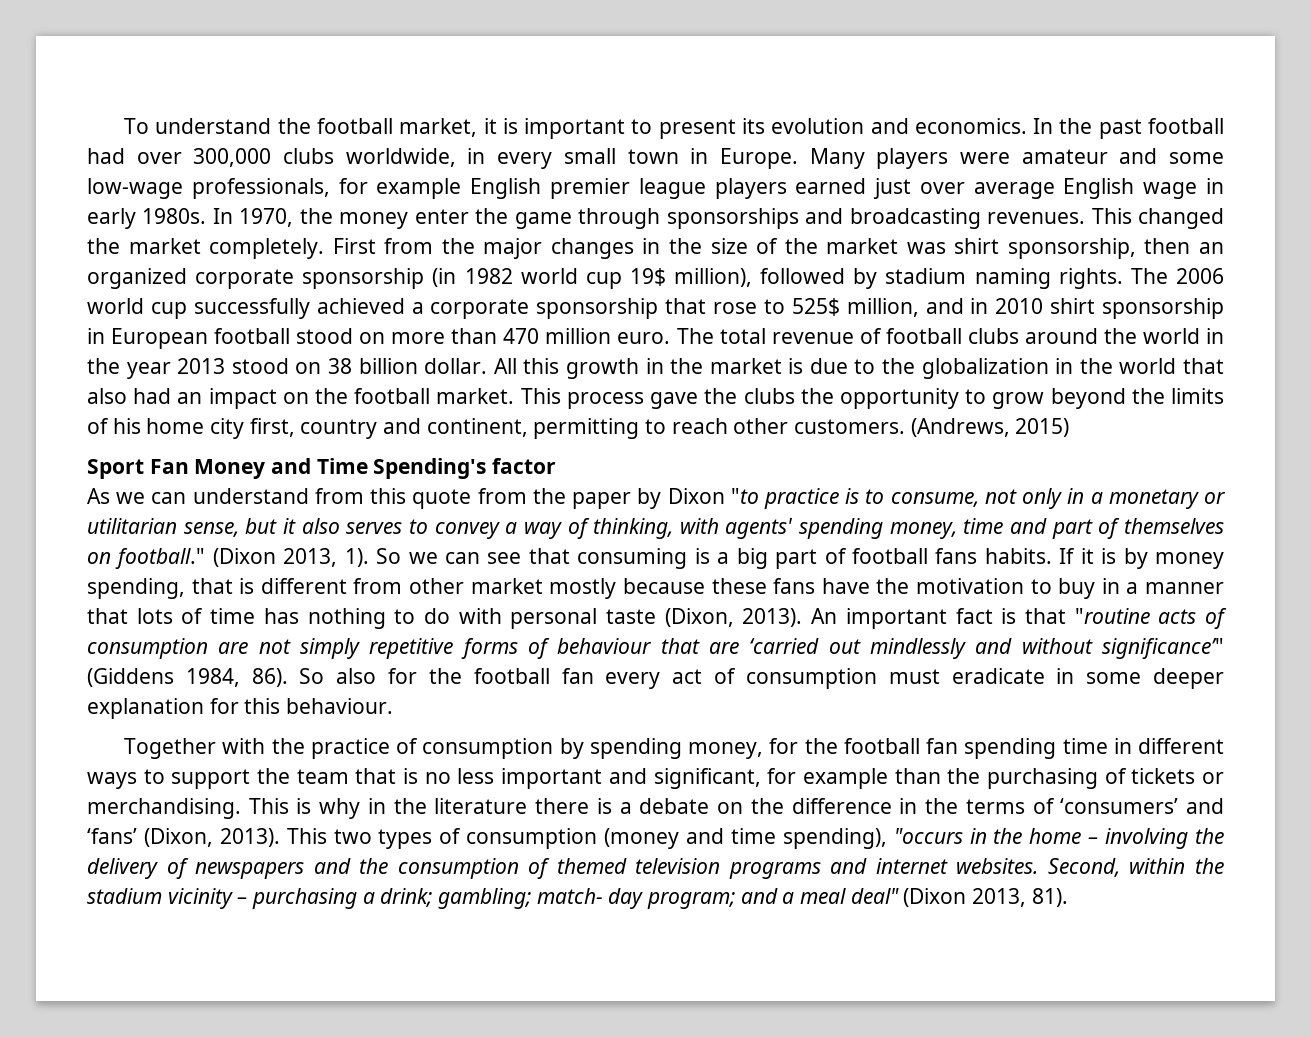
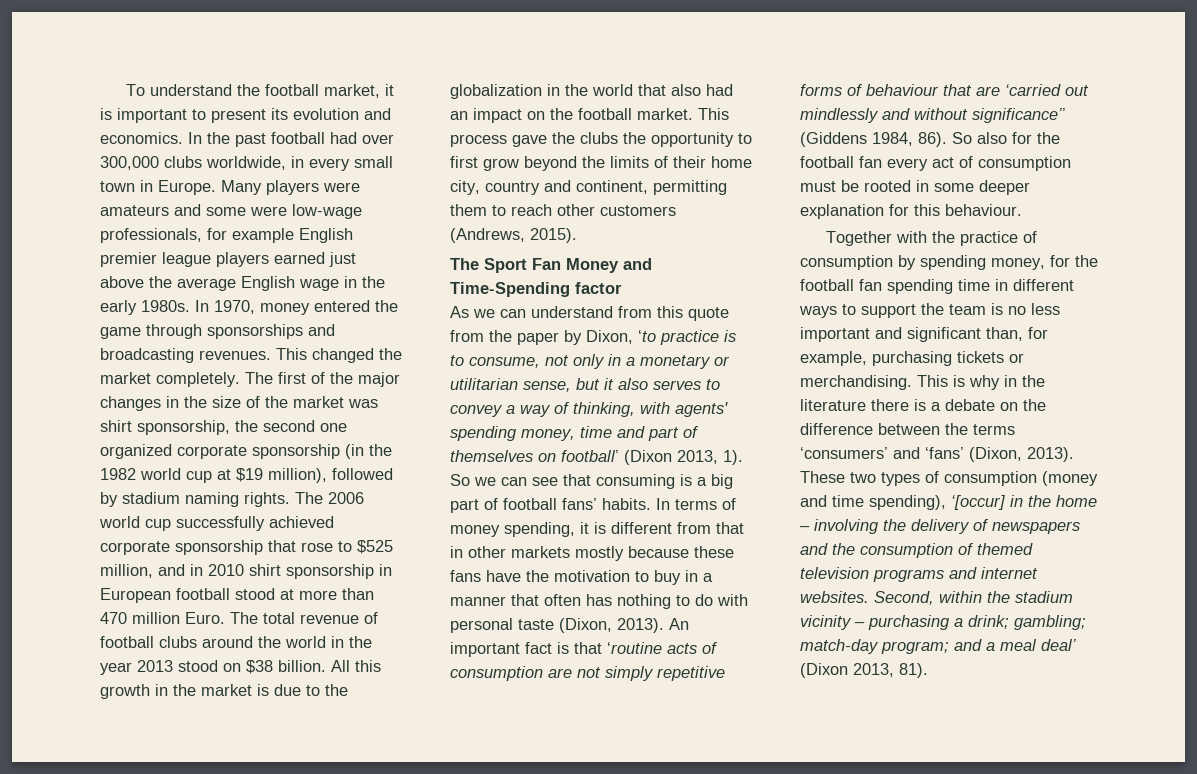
- Many players were amateur and some low‐wage professionals, for example English premier league players earned just over average English wage in early 1980s.
+ Many players were amateurs and some were low‐wage professionals, for example English premier league players earned just above the average English wage in the early 1980s.
- In 1970, the money enter the game through sponsorships and broadcasting revenues.
+ In 1970, money entered the game through sponsorships and broadcasting revenues.
- First from the major changes in the size of the market was shirt sponsorship, then an organized corporate sponsorship (in 1982 world cup 19$ million), followed by stadium naming rights.
+ The first of the major changes in the size of the market was shirt sponsorship, the second one organized corporate sponsorship (in the 1982 world cup at $19 million), followed by stadium naming rights.
- The 2006 world cup successfully achieved a corporate sponsorship that rose to 525$ million, and in 2010 shirt sponsorship in European football stood on more than 470 million euro.
+ The 2006 world cup successfully achieved corporate sponsorship that rose to $525 million, and in 2010 shirt sponsorship in European football stood at more than 470 million Euro.
- The total revenue of football clubs around the world in the year 2013 stood on 38 billion dollar.
+ The total revenue of football clubs around the world in the year 2013 stood on $38 billion.
- This process gave the clubs the opportunity to grow beyond the limits of his home city first, country and continent, permitting to reach other customers. (Andrews, 2015)
- Sport Fan Money and Time Spending's factor
+ This process gave the clubs the opportunity to first grow beyond the limits of their home city, country and continent, permitting them to reach other customers (Andrews, 2015).
+ The Sport Fan Money and Time-Spending factor
- As we can understand from this quote from the paper by Dixon "to practice is to consume, not only in a monetary or utilitarian sense, but it also serves to convey a way of thinking, with agents' spending money, time and part of themselves on football." (Dixon 2013, 1).
+ As we can understand from this quote from the paper by Dixon, ‘to practice is to consume, not only in a monetary or utilitarian sense, but it also serves to convey a way of thinking, with agents' spending money, time and part of themselves on football’ (Dixon 2013, 1).
- So we can see that consuming is a big part of football fans habits. If it is by money spending, that is different from other market mostly because these fans have the motivation to buy in a manner that lots of time has nothing to do with personal taste (Dixon, 2013).
+ So we can see that consuming is a big part of football fans’ habits. In terms of money spending, it is different from that in other markets mostly because these fans have the motivation to buy in a manner that often has nothing to do with personal taste (Dixon, 2013).
- An important fact is that "routine acts of consumption are not simply repetitive forms of behaviour that are ‘carried out mindlessly and without significance’" (Giddens 1984, 86).
+ An important fact is that ‘routine acts of consumption are not simply repetitive forms of behaviour that are ‘carried out mindlessly and without significance’’ (Giddens 1984, 86).
- So also for the football fan every act of consumption must eradicate in some deeper explanation for this behaviour.
+ So also for the football fan every act of consumption must be rooted in some deeper explanation for this behaviour.
- Together with the practice of consumption by spending money, for the football fan spending time in different ways to support the team that is no less important and significant, for example than the purchasing of tickets or merchandising.
+ Together with the practice of consumption by spending money, for the football fan spending time in different ways to support the team is no less important and significant than, for example, purchasing tickets or merchandising.
- This is why in the literature there is a debate on the difference in the terms of ‘consumers’ and ‘fans’ (Dixon, 2013).
+ This is why in the literature there is a debate on the difference between the terms ‘consumers’ and ‘fans’ (Dixon, 2013).
- This two types of consumption (money and time spending), "occurs in the home – involving the delivery of newspapers and the consumption of themed television programs and internet websites.
+ These two types of consumption (money and time spending), ‘[occur] in the home – involving the delivery of newspapers and the consumption of themed television programs and internet websites.
- Second, within the stadium vicinity – purchasing a drink; gambling; match- day program; and a meal deal" (Dixon 2013, 81).
+ Second, within the stadium vicinity – purchasing a drink; gambling; match-day program; and a meal deal’ (Dixon 2013, 81).

